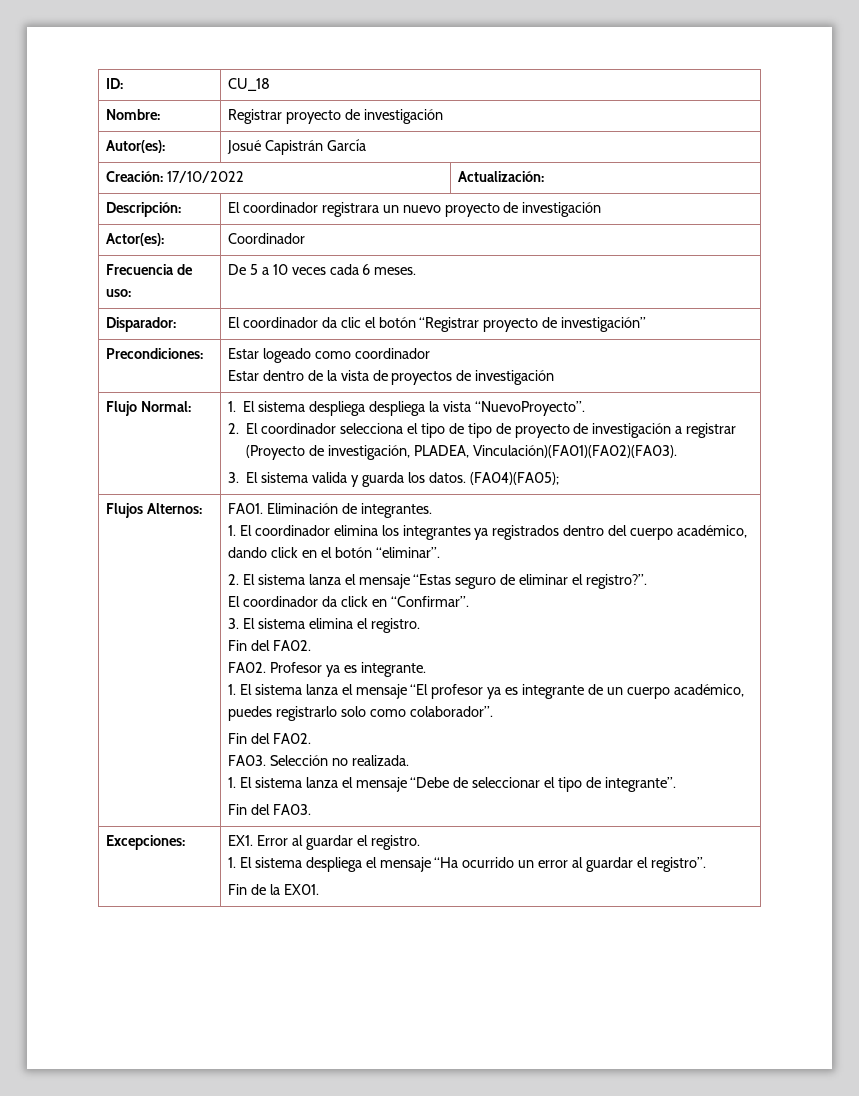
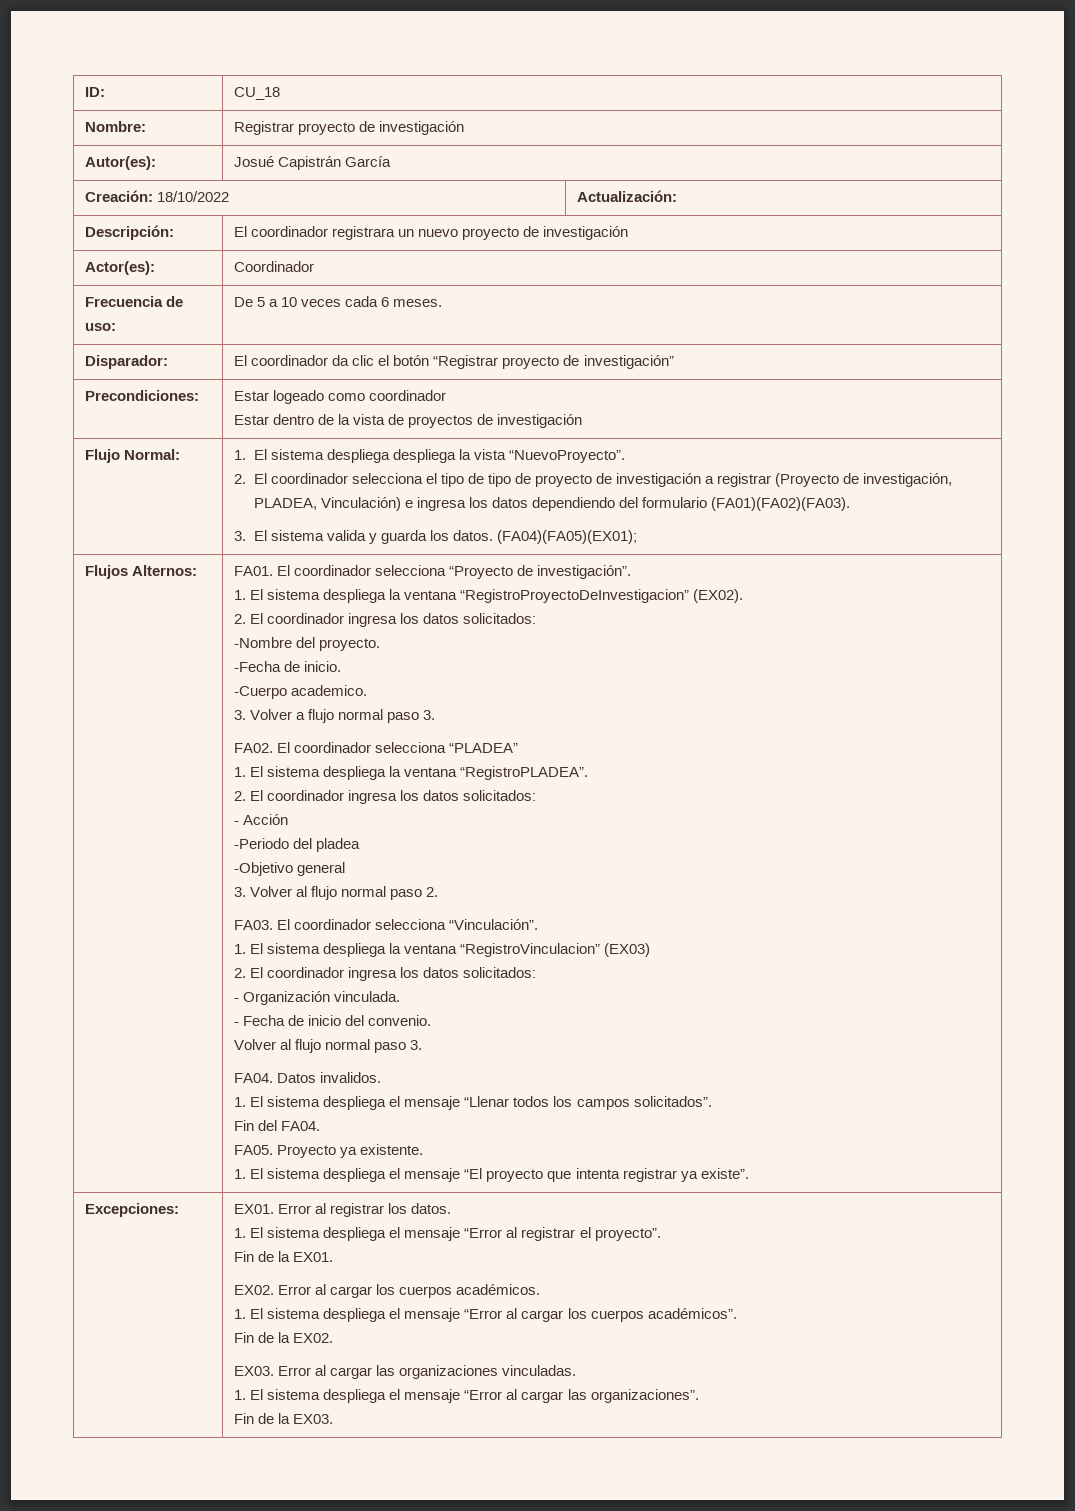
- Creación: 17/10/2022 | Actualización:
+ Creación: 18/10/2022 | Actualización:
- 2. El coordinador selecciona el tipo de tipo de proyecto de investigación a registrar (Proyecto de investigación, PLADEA, Vinculación)(FA01)(FA02)(FA03).
+ 2. El coordinador selecciona el tipo de tipo de proyecto de investigación a registrar (Proyecto de investigación, PLADEA, Vinculación) e ingresa los datos dependiendo del formulario (FA01)(FA02)(FA03).
- (FA04)(FA05);
+ (FA04)(FA05)(EX01);
- Eliminación de integrantes.
- 1. El coordinador elimina los integrantes ya registrados dentro del cuerpo académico, dando click en el botón “eliminar”.
- 2. El sistema lanza el mensaje “Estas seguro de eliminar el registro?”.
- El coordinador da click en “Confirmar”.
- 3. El sistema elimina el registro.
- Fin del FA02.
- FA02. Profesor ya es integrante.
- 1. El sistema lanza el mensaje “El profesor ya es integrante de un cuerpo académico, puedes registrarlo solo como colaborador”.
- Fin del FA02.
- FA03. Selección no realizada.
- 1. El sistema lanza el mensaje “Debe de seleccionar el tipo de integrante”.
- Fin del FA03.
- Excepciones: | EX1. Error al guardar el registro.
- 1. El sistema despliega el mensaje “Ha ocurrido un error al guardar el registro”.
+ El coordinador selecciona “Proyecto de investigación”.
+ 1. El sistema despliega la ventana “RegistroProyectoDeInvestigacion” (EX02).
+ 2. El coordinador ingresa los datos solicitados:
+ -Nombre del proyecto.
+ -Fecha de inicio.
+ -Cuerpo academico.
+ 3. Volver a flujo normal paso 3.
+ FA02. El coordinador selecciona “PLADEA”
+ 1. El sistema despliega la ventana “RegistroPLADEA”.
+ 2. El coordinador ingresa los datos solicitados:
+ - Acción
+ -Periodo del pladea
+ -Objetivo general
+ 3. Volver al flujo normal paso 2.
+ FA03. El coordinador selecciona “Vinculación”.
+ 1. El sistema despliega la ventana “RegistroVinculacion” (EX03)
+ 2. El coordinador ingresa los datos solicitados:
+ - Organización vinculada.
+ - Fecha de inicio del convenio.
+ Volver al flujo normal paso 3.
+ FA04. Datos invalidos.
+ 1. El sistema despliega el mensaje “Llenar todos los campos solicitados”.
+ Fin del FA04.
+ FA05. Proyecto ya existente.
+ 1. El sistema despliega el mensaje “El proyecto que intenta registrar ya existe”.
+ Excepciones: | EX01. Error al registrar los datos.
+ 1. El sistema despliega el mensaje “Error al registrar el proyecto”.
  Fin de la EX01.
+ EX02. Error al cargar los cuerpos académicos.
+ 1. El sistema despliega el mensaje “Error al cargar los cuerpos académicos”.
+ Fin de la EX02.
+ EX03. Error al cargar las organizaciones vinculadas.
+ 1. El sistema despliega el mensaje “Error al cargar las organizaciones”.
+ Fin de la EX03.

